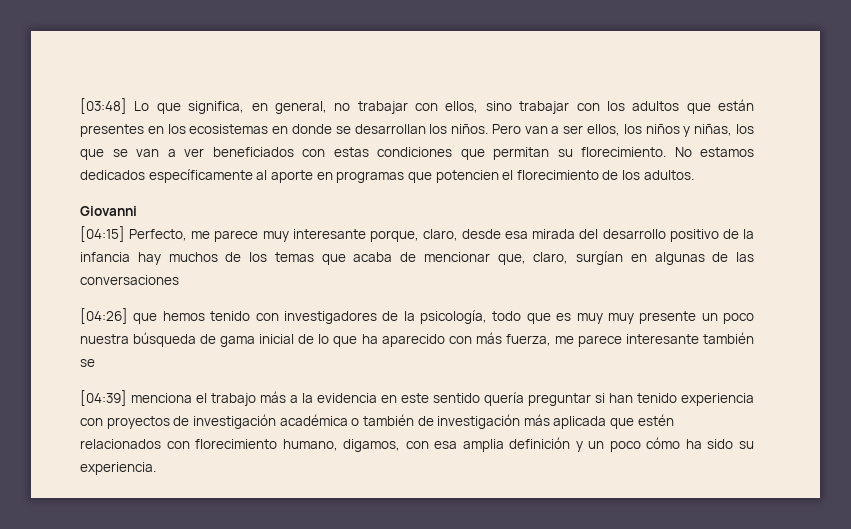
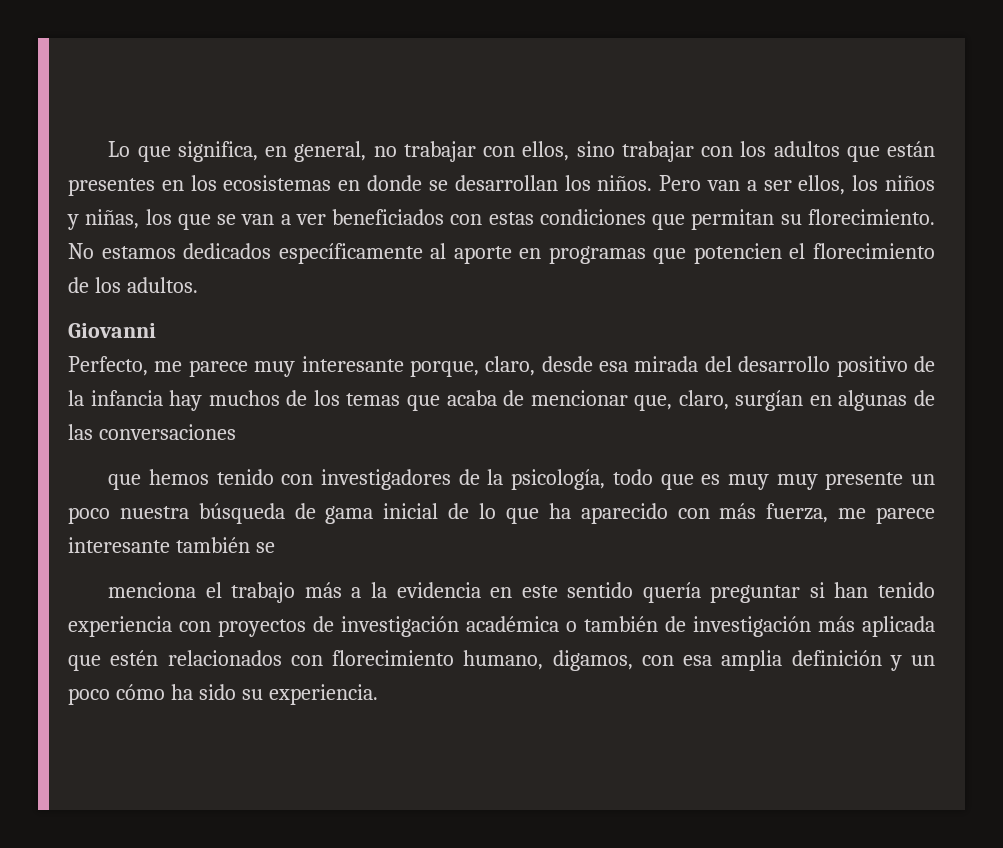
- [03:48] Lo que significa, en general, no trabajar con ellos, sino trabajar con los adultos que están presentes en los ecosistemas en donde se desarrollan los niños.
+ Lo que significa, en general, no trabajar con ellos, sino trabajar con los adultos que están presentes en los ecosistemas en donde se desarrollan los niños.
- [04:15] Perfecto, me parece muy interesante porque, claro, desde esa mirada del desarrollo positivo de la infancia hay muchos de los temas que acaba de mencionar que, claro, surgían en algunas de las conversaciones
+ Perfecto, me parece muy interesante porque, claro, desde esa mirada del desarrollo positivo de la infancia hay muchos de los temas que acaba de mencionar que, claro, surgían en algunas de las conversaciones
- [04:26] que hemos tenido con investigadores de la psicología, todo que es muy muy presente un poco nuestra búsqueda de gama inicial de lo que ha aparecido con más fuerza, me parece interesante también se
+ que hemos tenido con investigadores de la psicología, todo que es muy muy presente un poco nuestra búsqueda de gama inicial de lo que ha aparecido con más fuerza, me parece interesante también se
- [04:39] menciona el trabajo más a la evidencia en este sentido quería preguntar si han tenido experiencia con proyectos de investigación académica o también de investigación más aplicada que estén relacionados con florecimiento humano, digamos, con esa amplia definición y un poco cómo ha sido su experiencia.
+ menciona el trabajo más a la evidencia en este sentido quería preguntar si han tenido experiencia con proyectos de investigación académica o también de investigación más aplicada que estén relacionados con florecimiento humano, digamos, con esa amplia definición y un poco cómo ha sido su experiencia.

